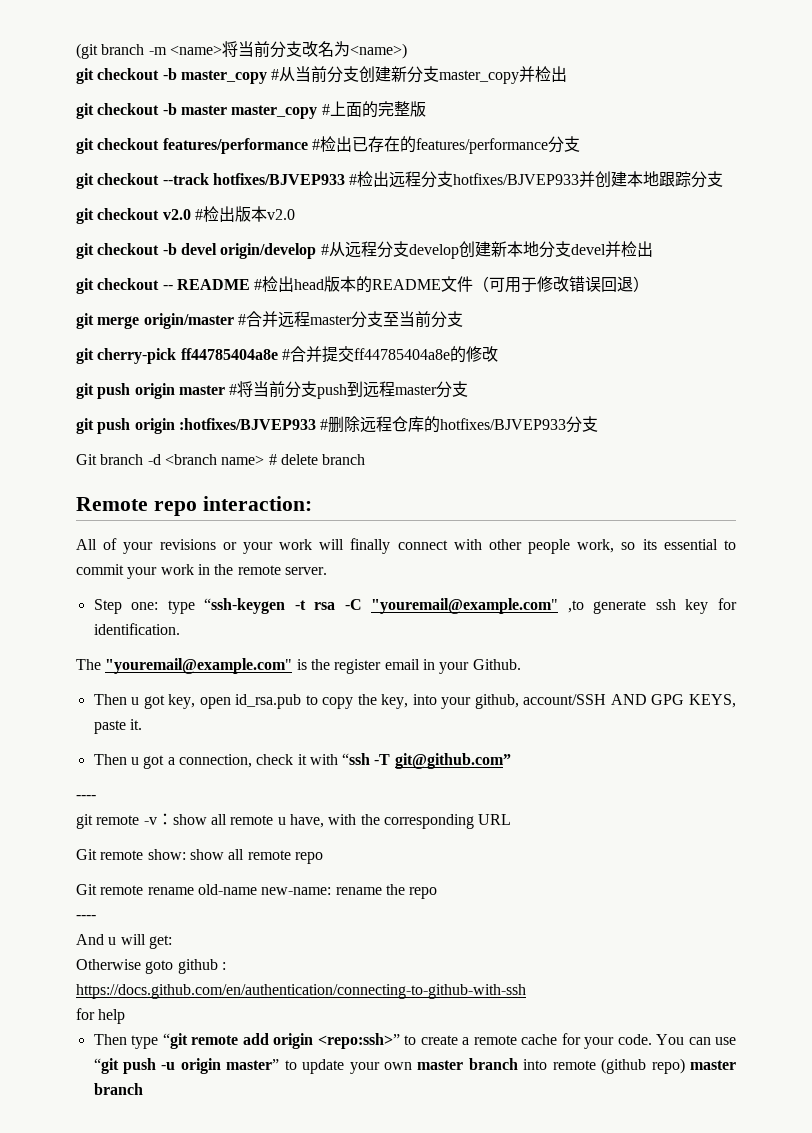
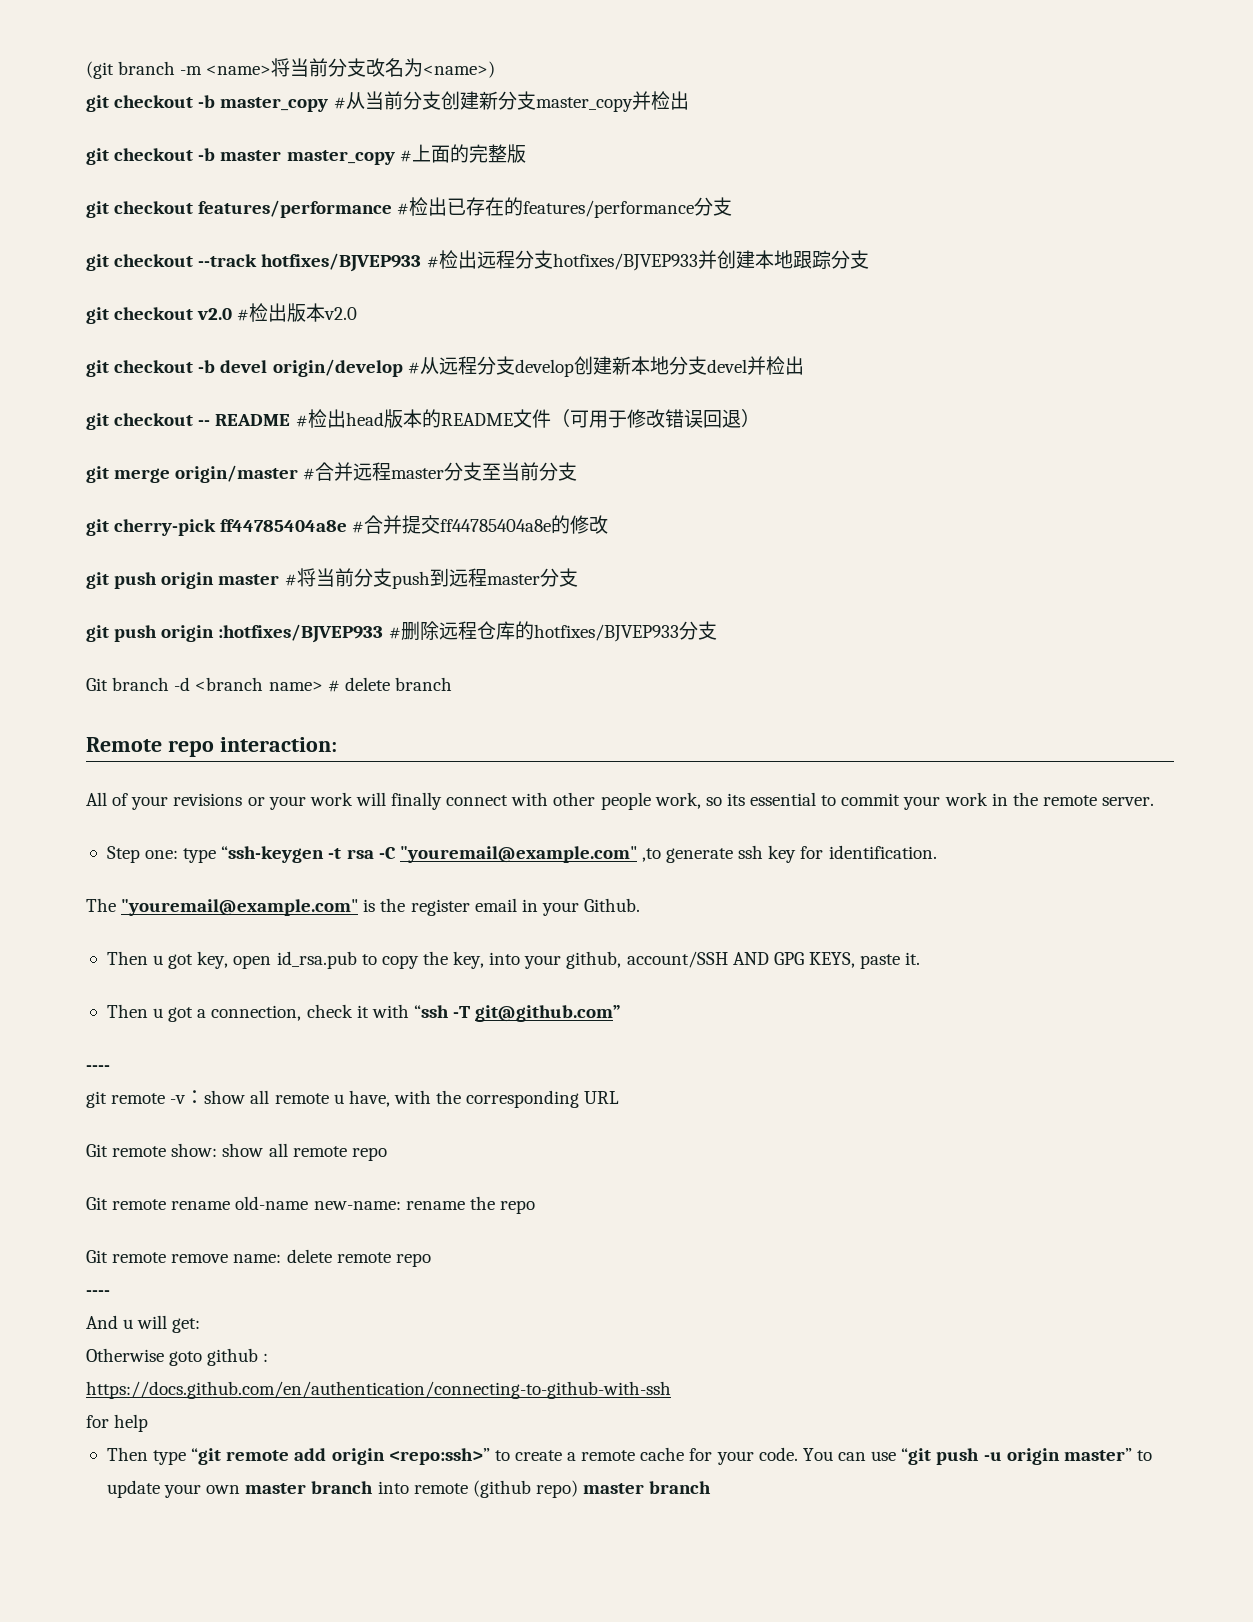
+ Git remote remove name: delete remote repo

